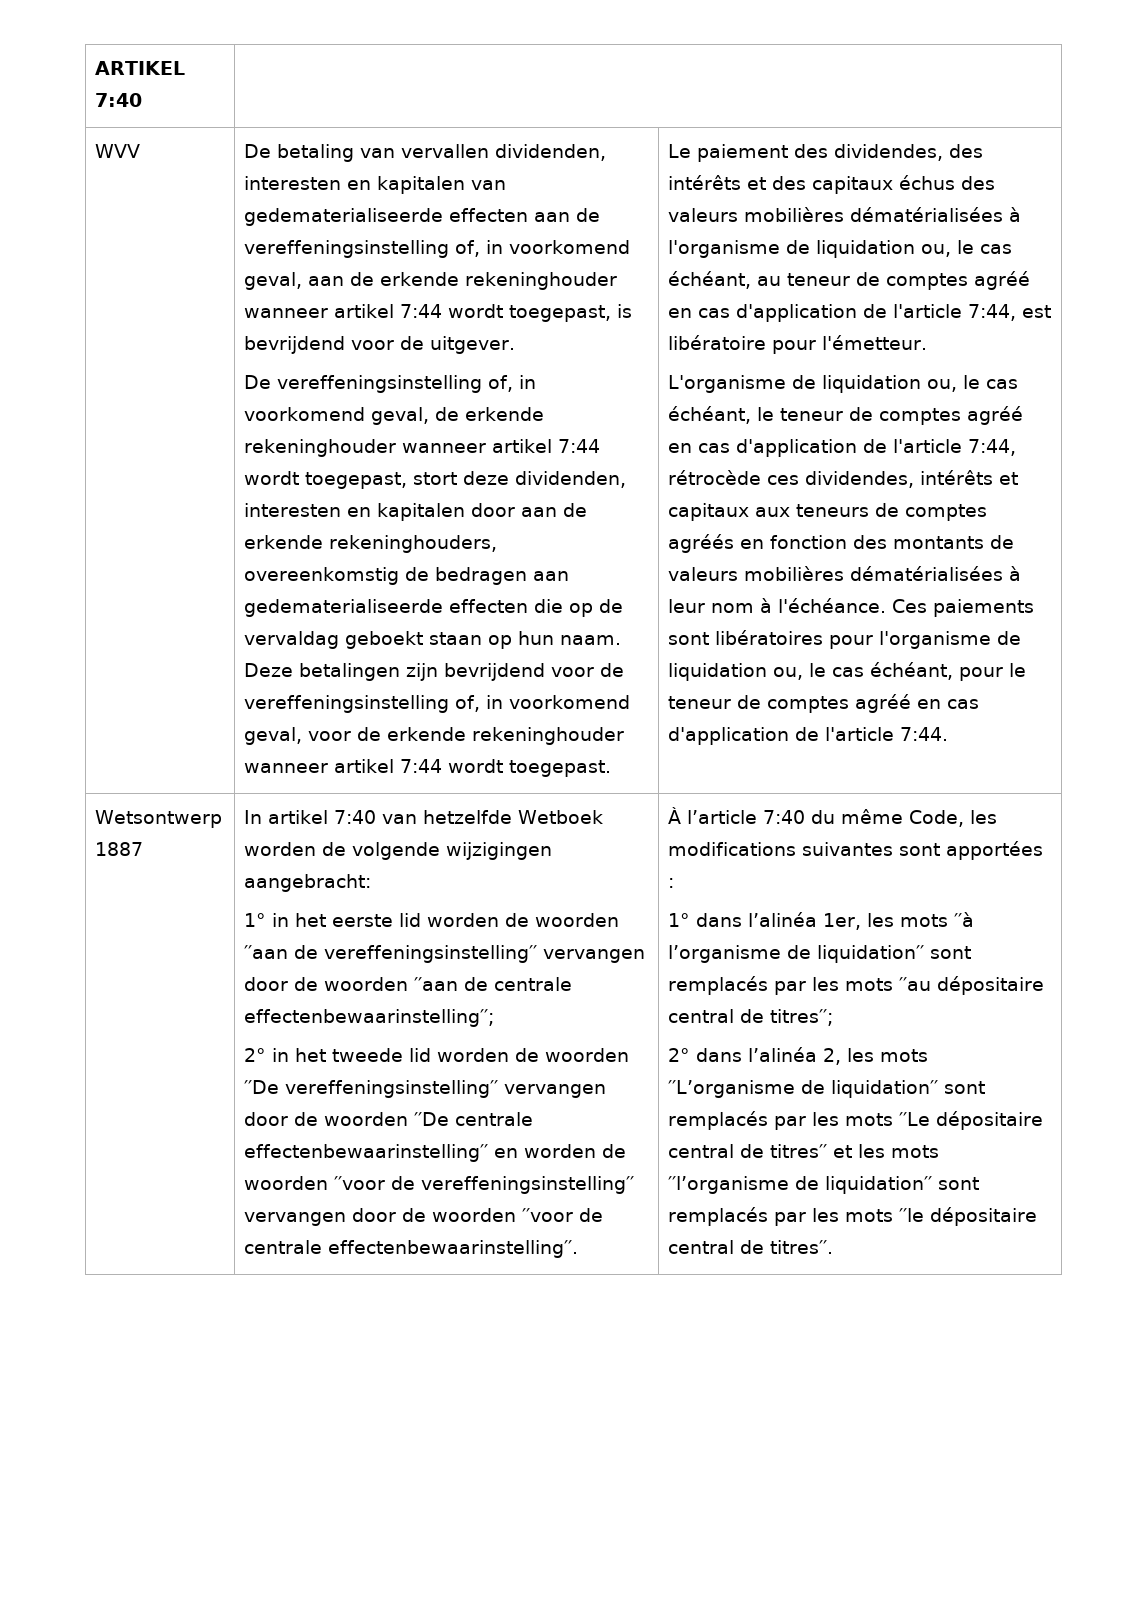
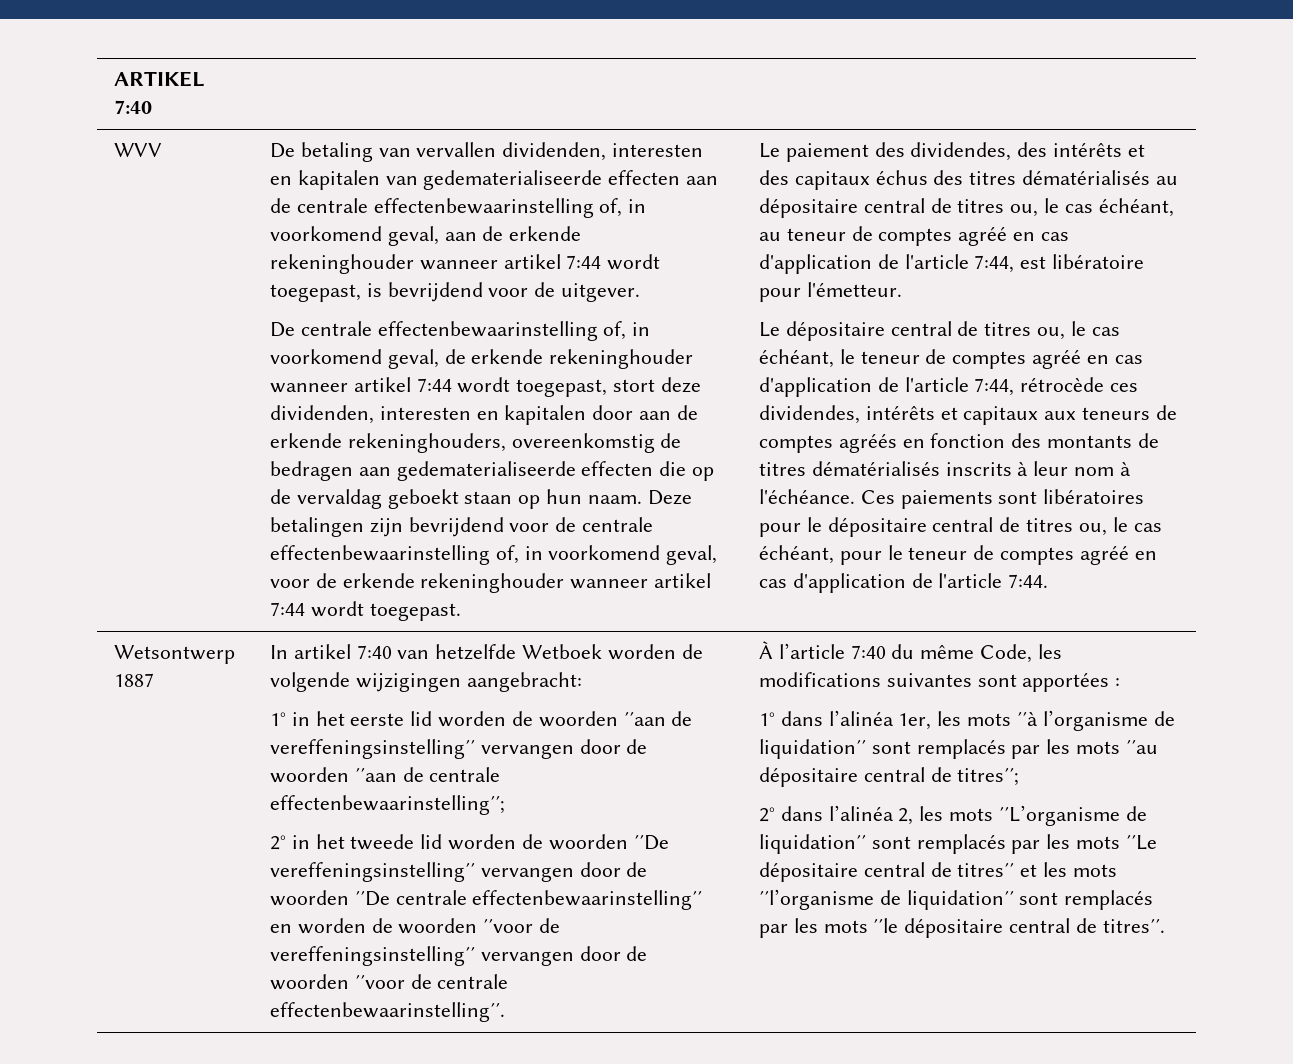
- De betaling van vervallen dividenden, interesten en kapitalen van gedematerialiseerde effecten aan de vereffeningsinstelling of, in voorkomend geval, aan de erkende rekeninghouder wanneer artikel 7:44 wordt toegepast, is bevrijdend voor de uitgever.
+ De betaling van vervallen dividenden, interesten en kapitalen van gedematerialiseerde effecten aan de centrale effectenbewaarinstelling of, in voorkomend geval, aan de erkende rekeninghouder wanneer artikel 7:44 wordt toegepast, is bevrijdend voor de uitgever.
- De vereffeningsinstelling of, in voorkomend geval, de erkende rekeninghouder wanneer artikel 7:44 wordt toegepast, stort deze dividenden, interesten en kapitalen door aan de erkende rekeninghouders, overeenkomstig de bedragen aan gedematerialiseerde effecten die op de vervaldag geboekt staan op hun naam.
+ De centrale effectenbewaarinstelling of, in voorkomend geval, de erkende rekeninghouder wanneer artikel 7:44 wordt toegepast, stort deze dividenden, interesten en kapitalen door aan de erkende rekeninghouders, overeenkomstig de bedragen aan gedematerialiseerde effecten die op de vervaldag geboekt staan op hun naam.
- Deze betalingen zijn bevrijdend voor de vereffeningsinstelling of, in voorkomend geval, voor de erkende rekeninghouder wanneer artikel 7:44 wordt toegepast.
+ Deze betalingen zijn bevrijdend voor de centrale effectenbewaarinstelling of, in voorkomend geval, voor de erkende rekeninghouder wanneer artikel 7:44 wordt toegepast.
- Le paiement des dividendes, des intérêts et des capitaux échus des valeurs mobilières dématérialisées à l'organisme de liquidation ou, le cas échéant, au teneur de comptes agréé en cas d'application de l'article 7:44, est libératoire pour l'émetteur.
+ Le paiement des dividendes, des intérêts et des capitaux échus des titres dématérialisés au dépositaire central de titres ou, le cas échéant, au teneur de comptes agréé en cas d'application de l'article 7:44, est libératoire pour l'émetteur.
- L'organisme de liquidation ou, le cas échéant, le teneur de comptes agréé en cas d'application de l'article 7:44, rétrocède ces dividendes, intérêts et capitaux aux teneurs de comptes agréés en fonction des montants de valeurs mobilières dématérialisées à leur nom à l'échéance.
+ Le dépositaire central de titres ou, le cas échéant, le teneur de comptes agréé en cas d'application de l'article 7:44, rétrocède ces dividendes, intérêts et capitaux aux teneurs de comptes agréés en fonction des montants de titres dématérialisés inscrits à leur nom à l'échéance.
- Ces paiements sont libératoires pour l'organisme de liquidation ou, le cas échéant, pour le teneur de comptes agréé en cas d'application de l'article 7:44.
+ Ces paiements sont libératoires pour le dépositaire central de titres ou, le cas échéant, pour le teneur de comptes agréé en cas d'application de l'article 7:44.

